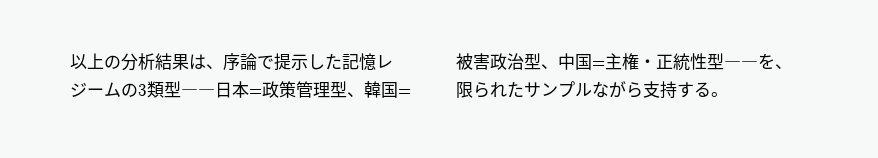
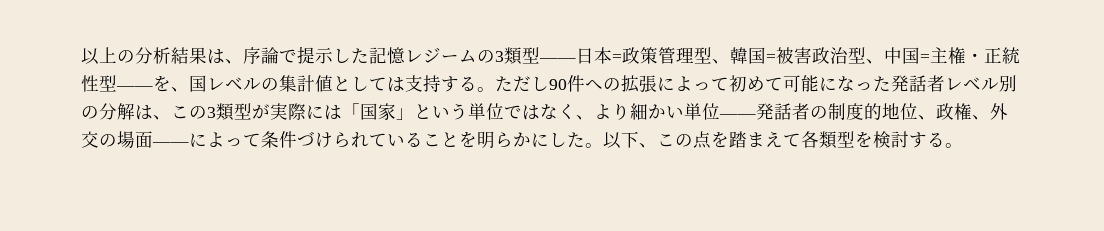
- 以上の分析結果は、序論で提示した記憶レジームの3類型――日本=政策管理型、韓国=被害政治型、中国=主権・正統性型――を、限られたサンプルながら支持する。
+ 以上の分析結果は、序論で提示した記憶レジームの3類型――日本=政策管理型、韓国=被害政治型、中国=主権・正統性型――を、国レベルの集計値としては支持する。ただし90件への拡張によって初めて可能になった発話者レベル別の分解は、この3類型が実際には「国家」という単位ではなく、より細かい単位――発話者の制度的地位、政権、外交の場面――によって条件づけられていることを明らかにした。以下、この点を踏まえて各類型を検討する。

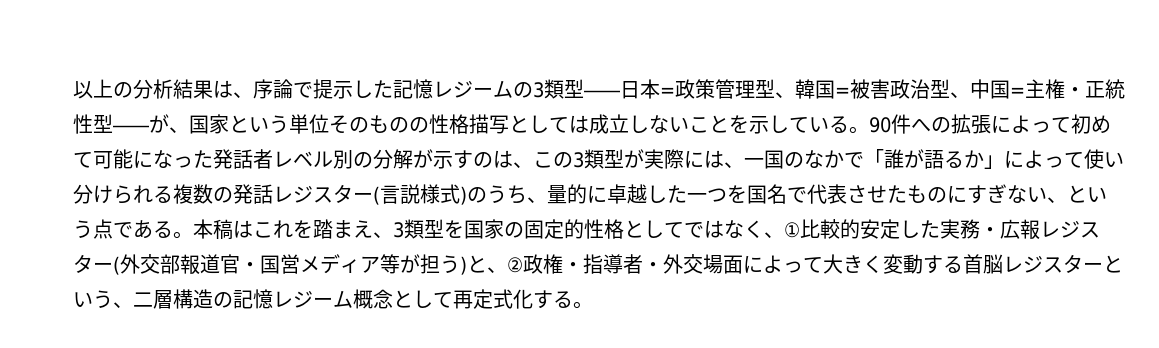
- 以上の分析結果は、序論で提示した記憶レジームの3類型――日本=政策管理型、韓国=被害政治型、中国=主権・正統性型――を、国レベルの集計値としては支持する。ただし90件への拡張によって初めて可能になった発話者レベル別の分解は、この3類型が実際には「国家」という単位ではなく、より細かい単位――発話者の制度的地位、政権、外交の場面――によって条件づけられていることを明らかにした。以下、この点を踏まえて各類型を検討する。
+ 以上の分析結果は、序論で提示した記憶レジームの3類型――日本=政策管理型、韓国=被害政治型、中国=主権・正統性型――が、国家という単位そのものの性格描写としては成立しないことを示している。90件への拡張によって初めて可能になった発話者レベル別の分解が示すのは、この3類型が実際には、一国のなかで「誰が語るか」によって使い分けられる複数の発話レジスター(言説様式)のうち、量的に卓越した一つを国名で代表させたものにすぎない、という点である。本稿はこれを踏まえ、3類型を国家の固定的性格としてではなく、①比較的安定した実務・広報レジスター(外交部報道官・国営メディア等が担う)と、②政権・指導者・外交場面によって大きく変動する首脳レジスターという、二層構造の記憶レジーム概念として再定式化する。

